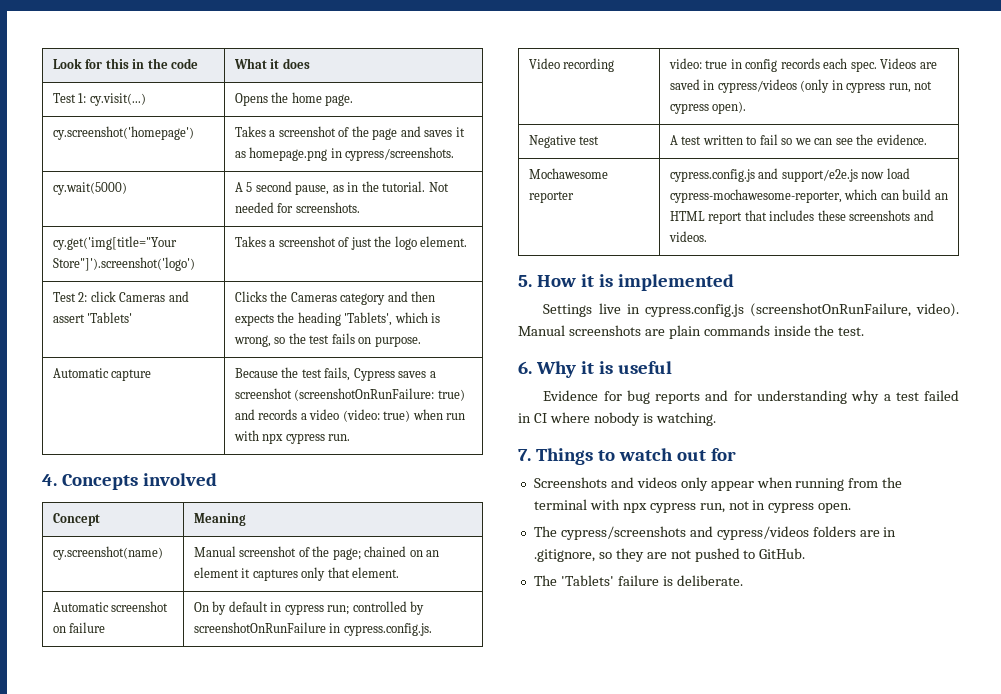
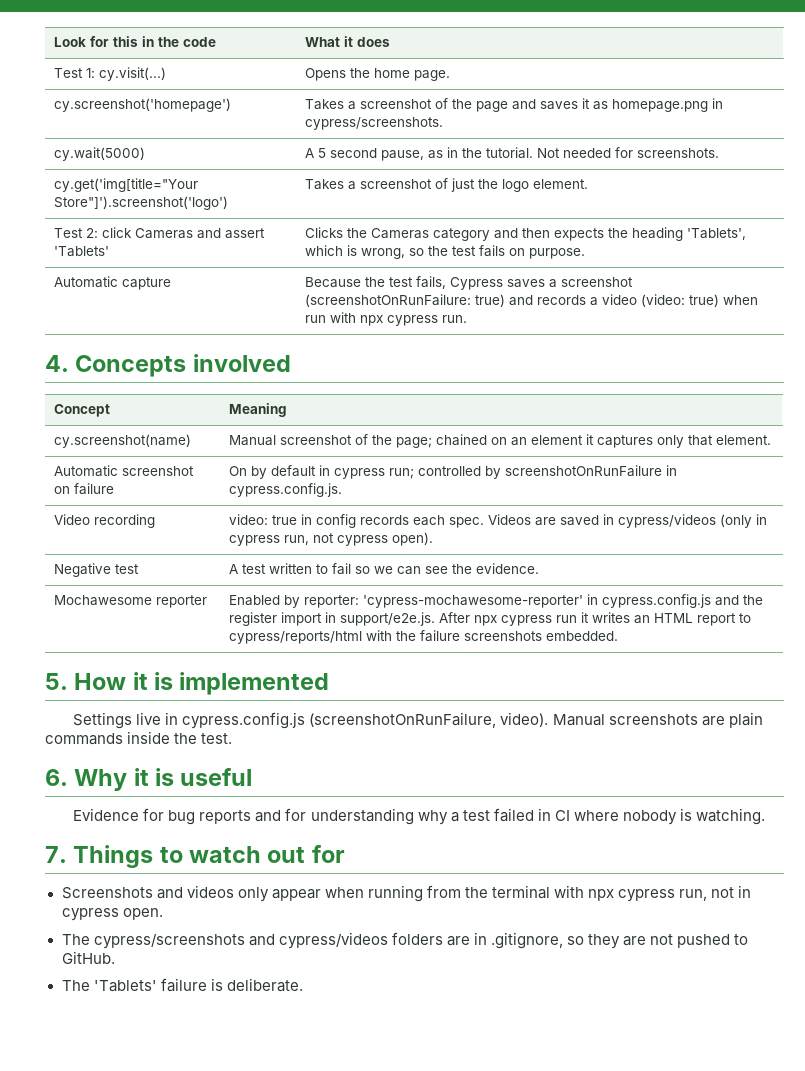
- Mochawesome reporter | cypress.config.js and support/e2e.js now load cypress-mochawesome-reporter, which can build an HTML report that includes these screenshots and videos.
+ Mochawesome reporter | Enabled by reporter: 'cypress-mochawesome-reporter' in cypress.config.js and the register import in support/e2e.js. After npx cypress run it writes an HTML report to cypress/reports/html with the failure screenshots embedded.

